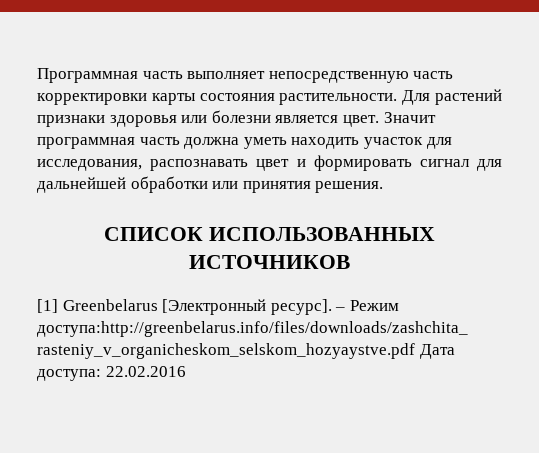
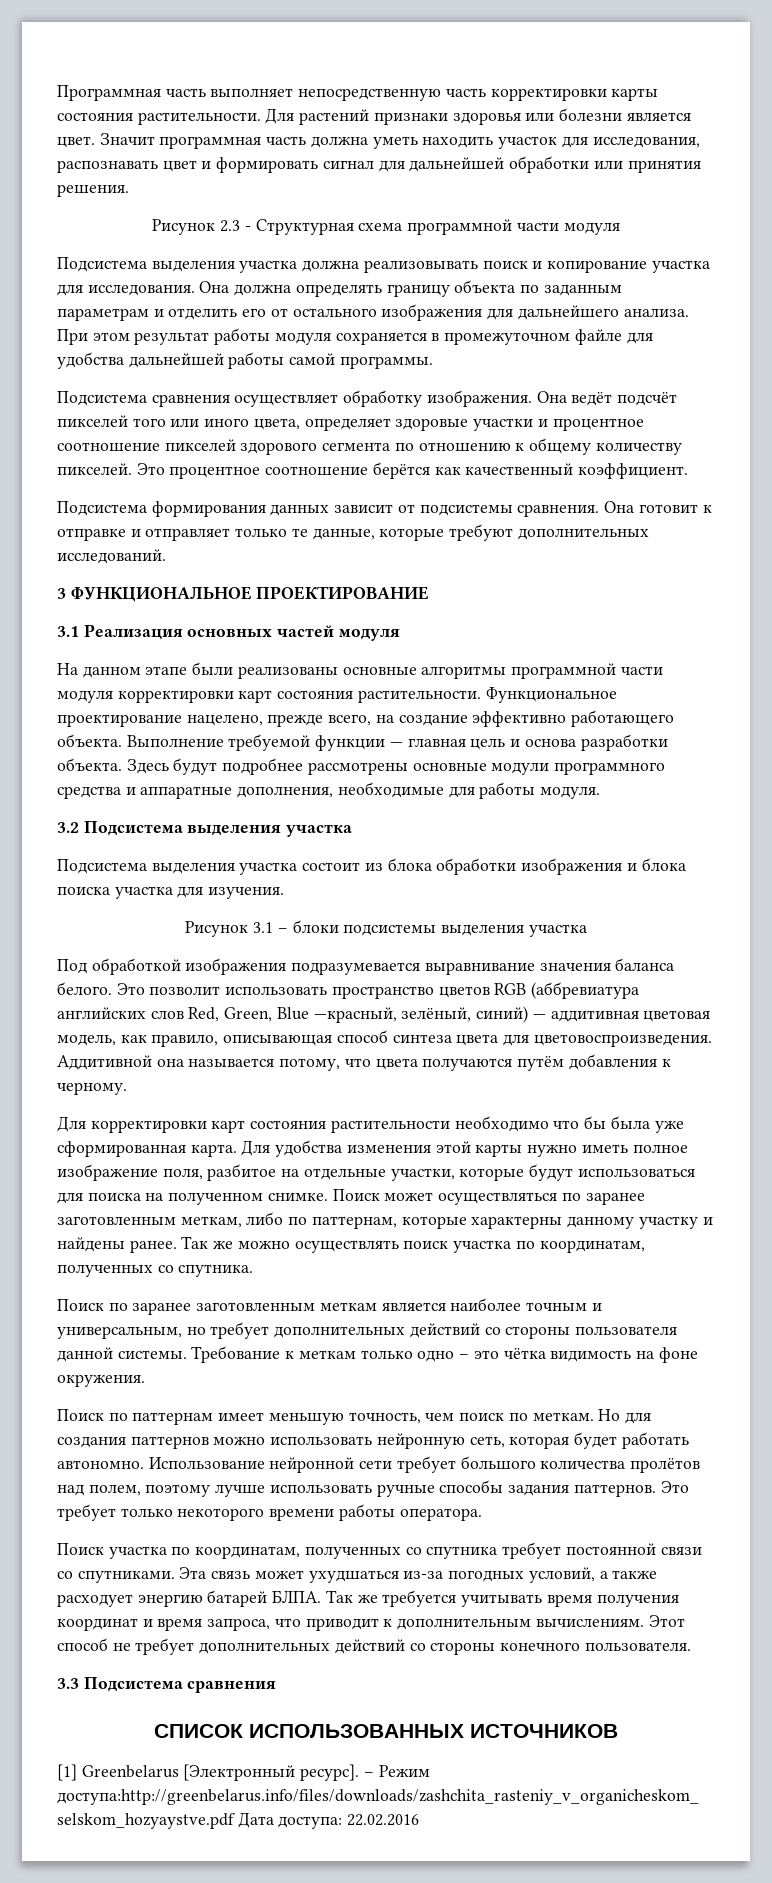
+ Рисунок 2.3 - Структурная схема программной части модуля
+ Подсистема выделения участка должна реализовывать поиск и копирование участка для исследования. Она должна определять границу объекта по заданным параметрам и отделить его от остального изображения для дальнейшего анализа. При этом результат работы модуля сохраняется в промежуточном файле для удобства дальнейшей работы самой программы.
+ Подсистема сравнения осуществляет обработку изображения. Она ведёт подсчёт пикселей того или иного цвета, определяет здоровые участки и процентное соотношение пикселей здорового сегмента по отношению к общему количеству пикселей. Это процентное соотношение берётся как качественный коэффициент.
+ Подсистема формирования данных зависит от подсистемы сравнения. Она готовит к отправке и отправляет только те данные, которые требуют дополнительных исследований.
+ 3 ФУНКЦИОНАЛЬНОЕ ПРОЕКТИРОВАНИЕ
+ 3.1 Реализация основных частей модуля
+ На данном этапе были реализованы основные алгоритмы программной части модуля корректировки карт состояния растительности. Функциональное проектирование нацелено, прежде всего, на создание эффективно работающего объекта. Выполнение требуемой функции — главная цель и основа разработки объекта. Здесь будут подробнее рассмотрены основные модули программного средства и аппаратные дополнения, необходимые для работы модуля.
+ 3.2 Подсистема выделения участка
+ Подсистема выделения участка состоит из блока обработки изображения и блока поиска участка для изучения.
+ Рисунок 3.1 – блоки подсистемы выделения участка
+ Под обработкой изображения подразумевается выравнивание значения баланса белого. Это позволит использовать пространство цветов RGB (аббревиатура английских слов Red, Green, Blue —красный, зелёный, синий) — аддитивная цветовая модель, как правило, описывающая способ синтеза цвета для цветовоспроизведения. Аддитивной она называется потому, что цвета получаются путём добавления к черному.
+ Для корректировки карт состояния растительности необходимо что бы была уже сформированная карта. Для удобства изменения этой карты нужно иметь полное изображение поля, разбитое на отдельные участки, которые будут использоваться для поиска на полученном снимке. Поиск может осуществляться по заранее заготовленным меткам, либо по паттернам, которые характерны данному участку и найдены ранее. Так же можно осуществлять поиск участка по координатам, полученных со спутника.
+ Поиск по заранее заготовленным меткам является наиболее точным и универсальным, но требует дополнительных действий со стороны пользователя данной системы. Требование к меткам только одно – это чётка видимость на фоне окружения.
+ Поиск по паттернам имеет меньшую точность, чем поиск по меткам. Но для создания паттернов можно использовать нейронную сеть, которая будет работать автономно. Использование нейронной сети требует большого количества пролётов над полем, поэтому лучше использовать ручные способы задания паттернов. Это требует только некоторого времени работы оператора.
+ Поиск участка по координатам, полученных со спутника требует постоянной связи со спутниками. Эта связь может ухудшаться из-за погодных условий, а также расходует энергию батарей БЛПА. Так же требуется учитывать время получения координат и время запроса, что приводит к дополнительным вычислениям. Этот способ не требует дополнительных действий со стороны конечного пользователя.
+ 3.3 Подсистема сравнения

